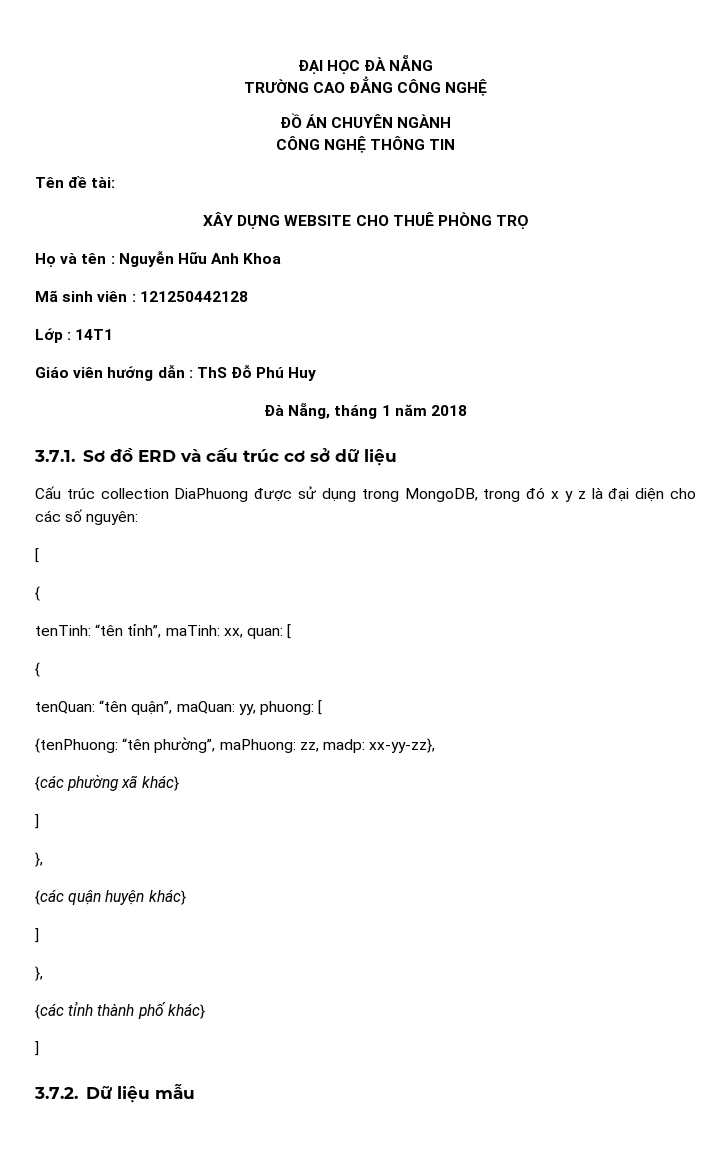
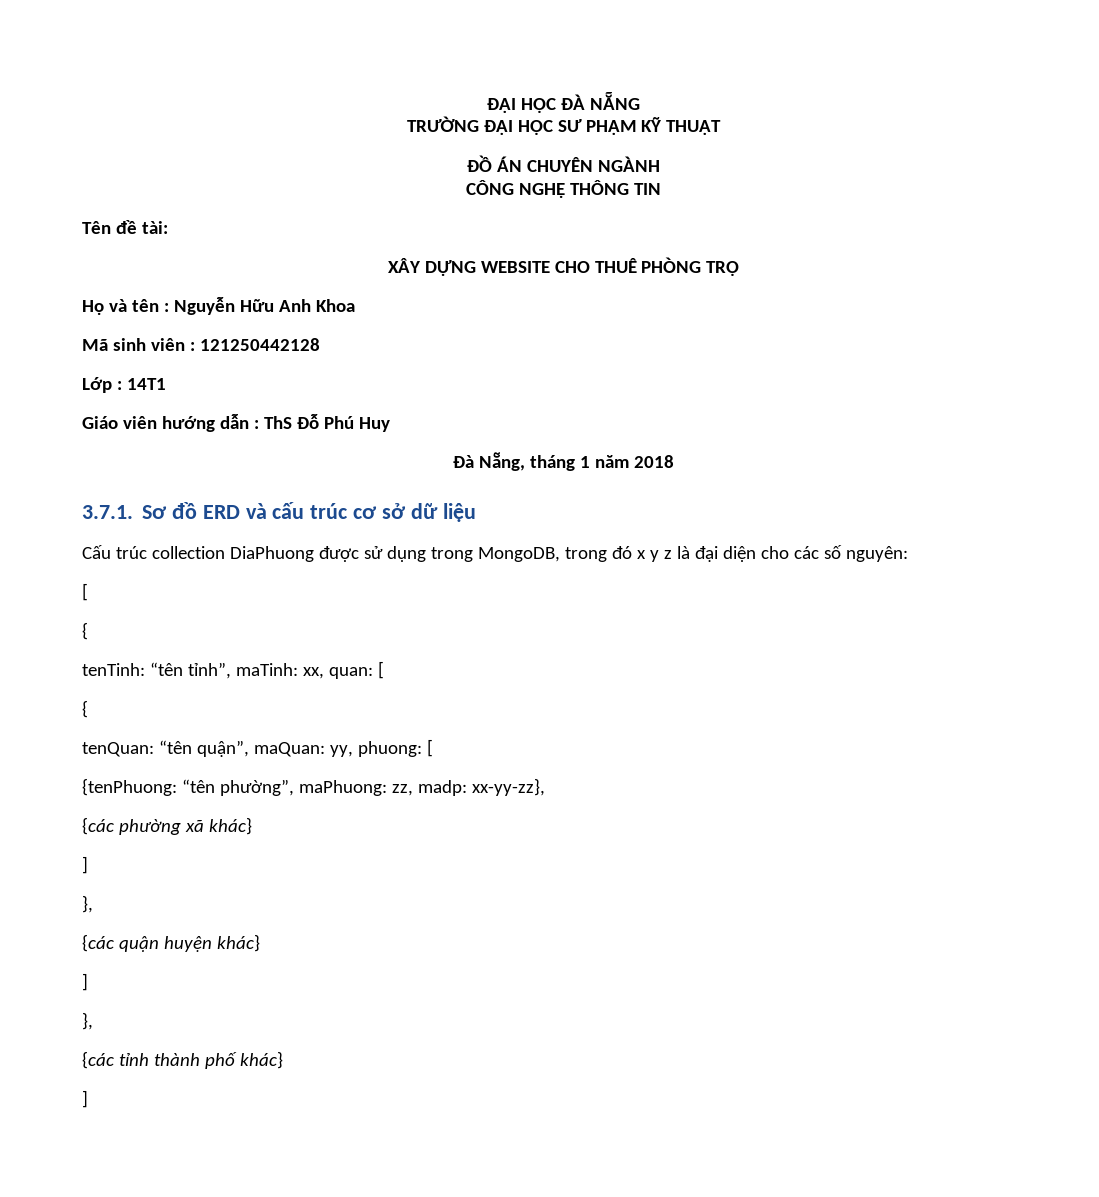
- TRƯỜNG CAO ĐẲNG CÔNG NGHỆ
+ TRƯỜNG ĐẠI HỌC SƯ PHẠM KỸ THUẬT
- 3.7.2. Dữ liệu mẫu

